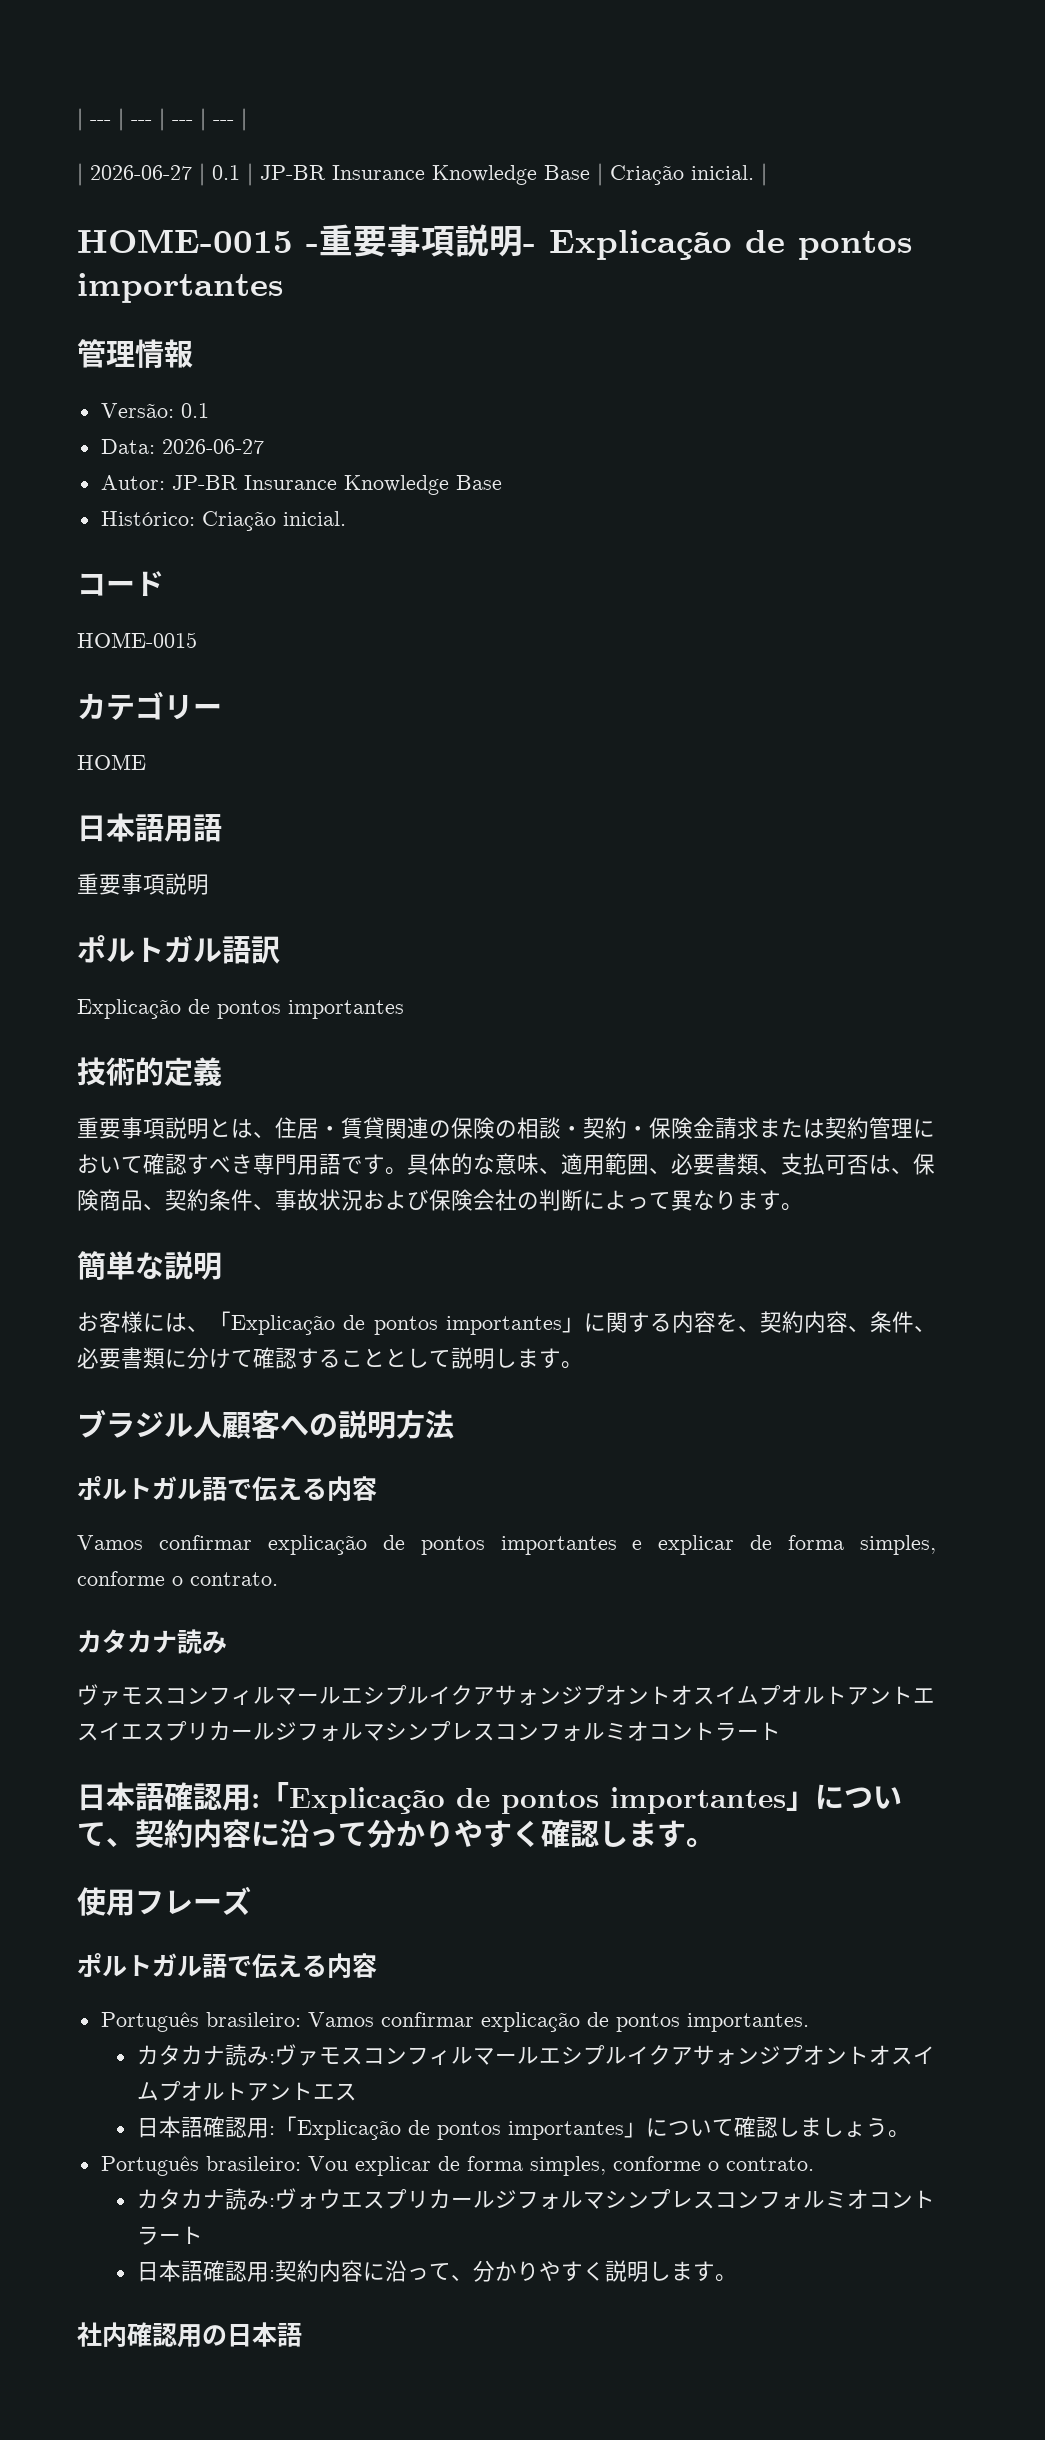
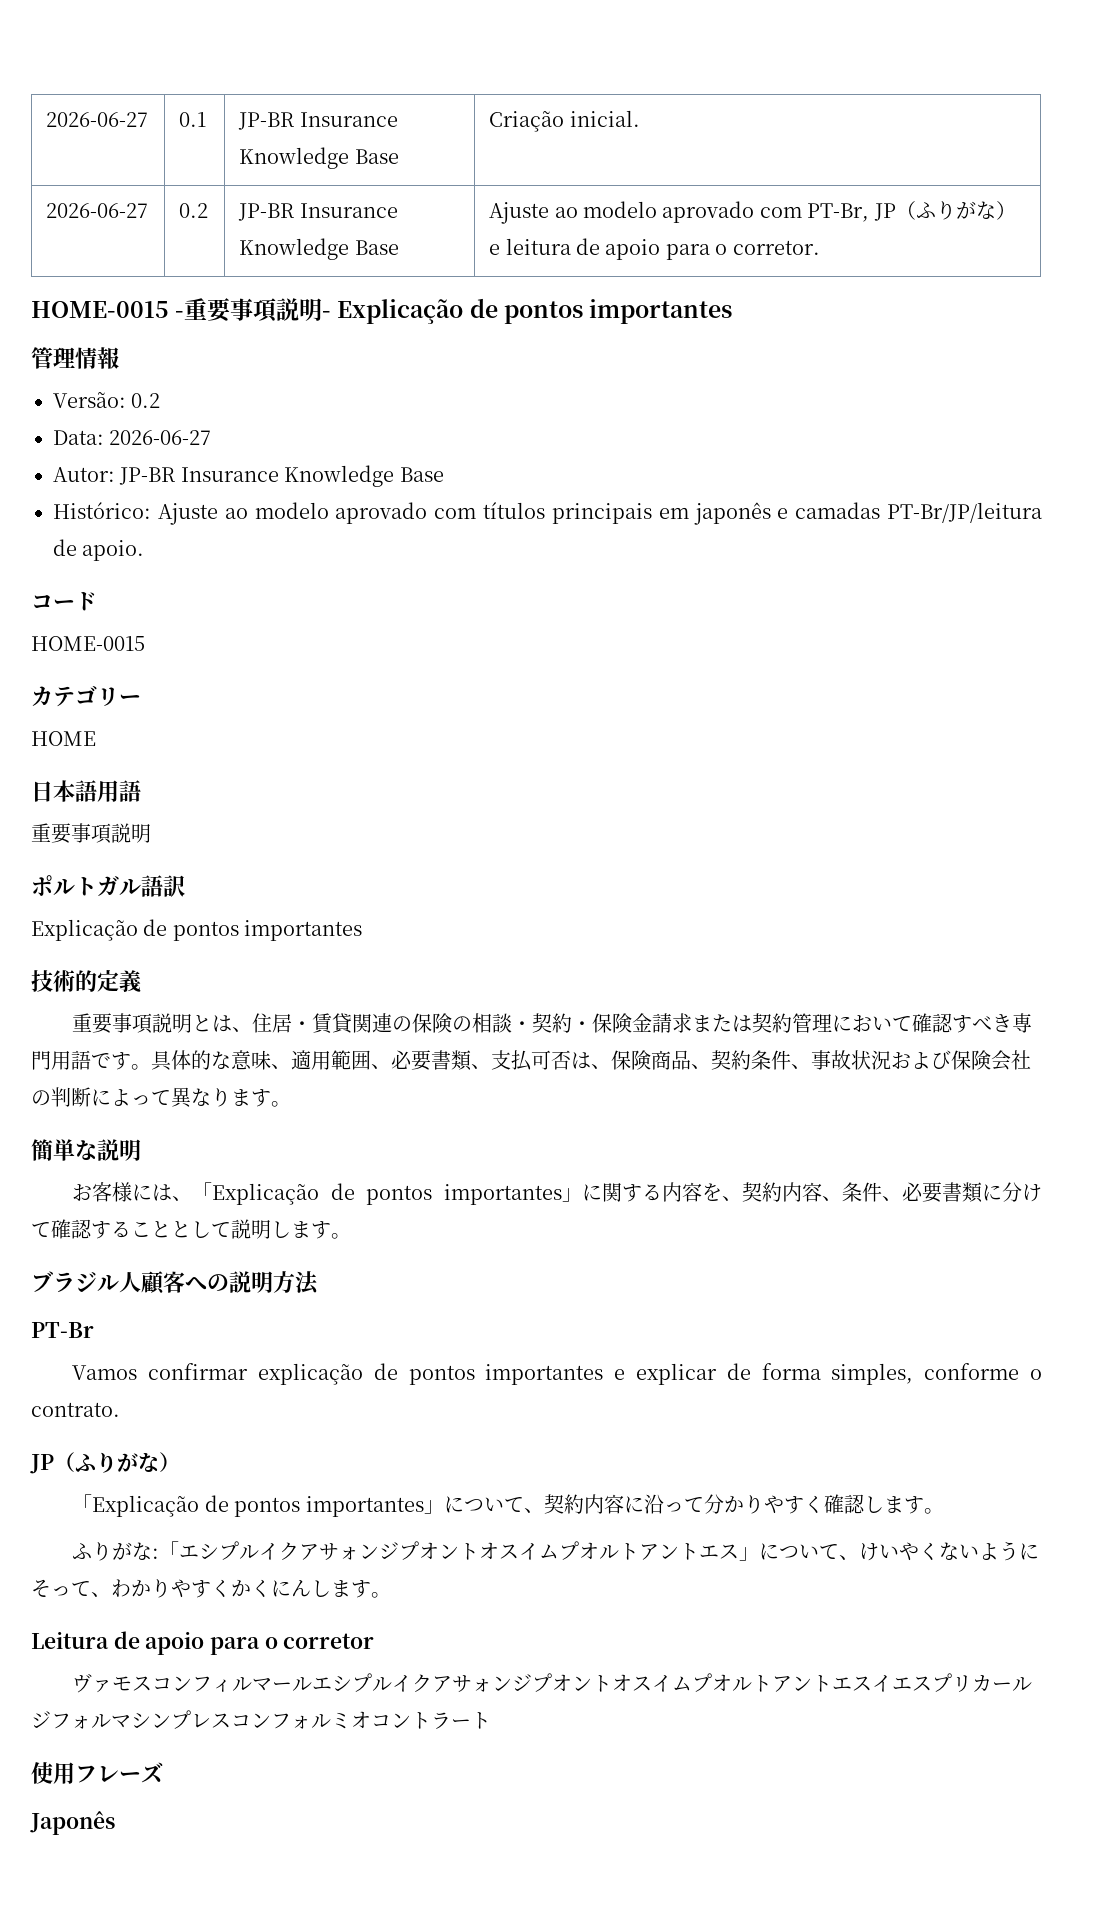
- | --- | --- | --- | --- |
- | 2026-06-27 | 0.1 | JP-BR Insurance Knowledge Base | Criação inicial. |
+ 2026-06-27 | 0.1 | JP-BR Insurance Knowledge Base | Criação inicial.
+ 2026-06-27 | 0.2 | JP-BR Insurance Knowledge Base | Ajuste ao modelo aprovado com PT-Br, JP（ふりがな）e leitura de apoio para o corretor.
- Versão: 0.1
+ Versão: 0.2
- Histórico: Criação inicial.
+ Histórico: Ajuste ao modelo aprovado com títulos principais em japonês e camadas PT-Br/JP/leitura de apoio.
  ブラジル人顧客への説明方法
- ポルトガル語で伝える内容
+ PT-Br
  Vamos confirmar explicação de pontos importantes e explicar de forma simples, conforme o contrato.
- カタカナ読み
+ JP（ふりがな）
+ 「Explicação de pontos importantes」について、契約内容に沿って分かりやすく確認します。
+ ふりがな:「エシプルイクアサォンジプオントオスイムプオルトアントエス」について、けいやくないようにそって、わかりやすくかくにんします。
+ Leitura de apoio para o corretor
- 日本語確認用:「Explicação de pontos importantes」について、契約内容に沿って分かりやすく確認します。
  使用フレーズ
- ポルトガル語で伝える内容
- Português brasileiro: Vamos confirmar explicação de pontos importantes.
- カタカナ読み:ヴァモスコンフィルマールエシプルイクアサォンジプオントオスイムプオルトアントエス
- 日本語確認用:「Explicação de pontos importantes」について確認しましょう。
- Português brasileiro: Vou explicar de forma simples, conforme o contrato.
- カタカナ読み:ヴォウエスプリカールジフォルマシンプレスコンフォルミオコントラート
- 日本語確認用:契約内容に沿って、分かりやすく説明します。
- 社内確認用の日本語
+ Japonês

